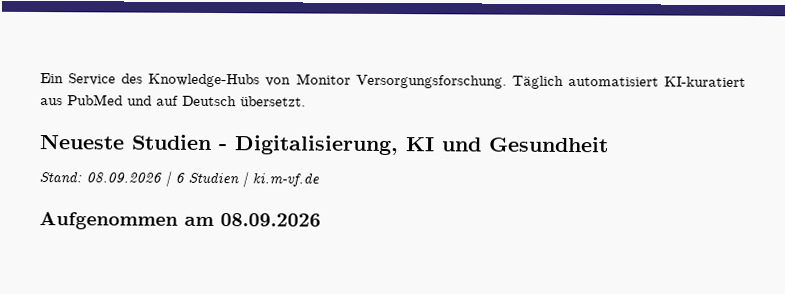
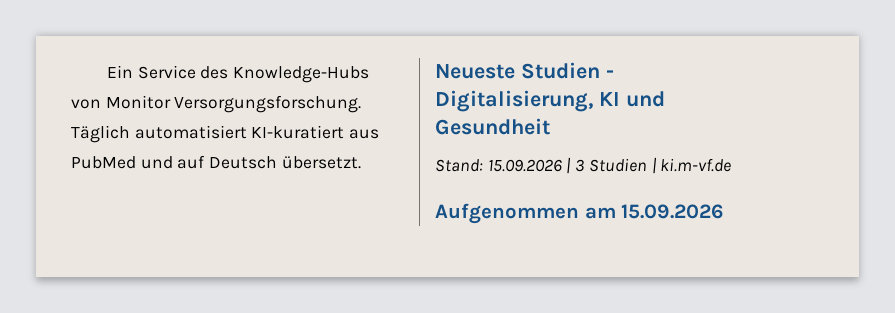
- Stand: 08.09.2026 | 6 Studien | ki.m-vf.de
+ Stand: 15.09.2026 | 3 Studien | ki.m-vf.de
- Aufgenommen am 08.09.2026
+ Aufgenommen am 15.09.2026

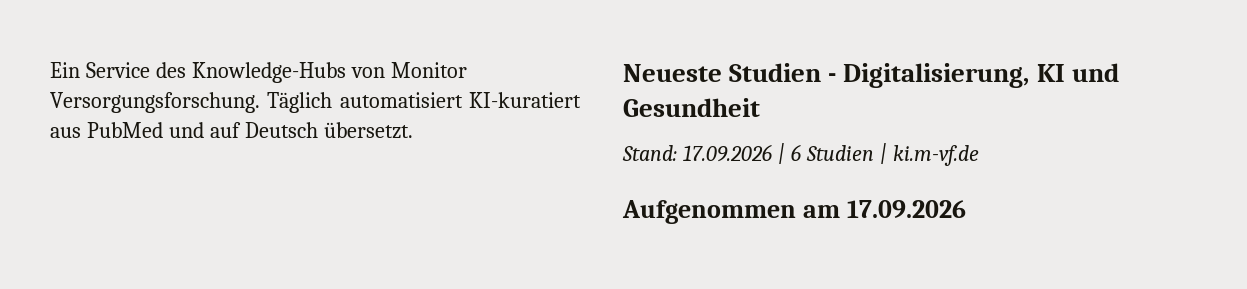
- Stand: 15.09.2026 | 3 Studien | ki.m-vf.de
+ Stand: 17.09.2026 | 6 Studien | ki.m-vf.de
- Aufgenommen am 15.09.2026
+ Aufgenommen am 17.09.2026

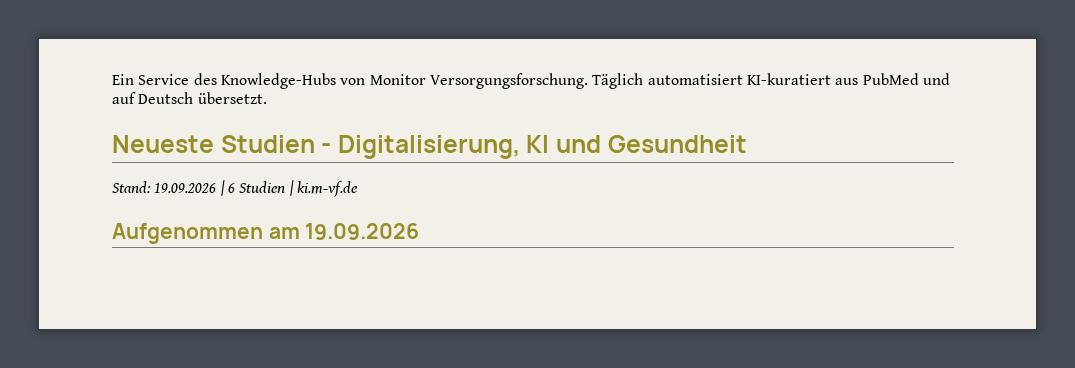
- Stand: 17.09.2026 | 6 Studien | ki.m-vf.de
+ Stand: 19.09.2026 | 6 Studien | ki.m-vf.de
- Aufgenommen am 17.09.2026
+ Aufgenommen am 19.09.2026

